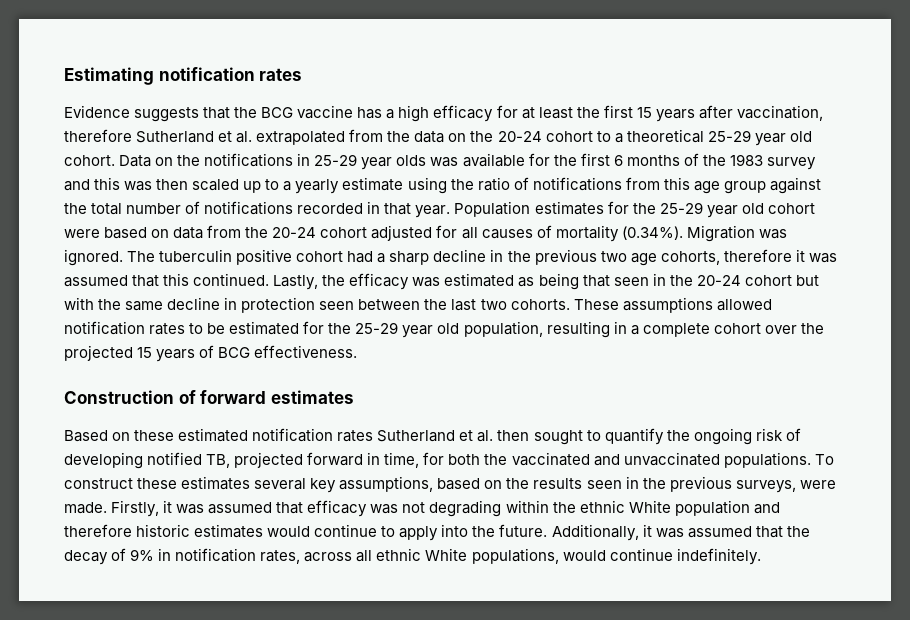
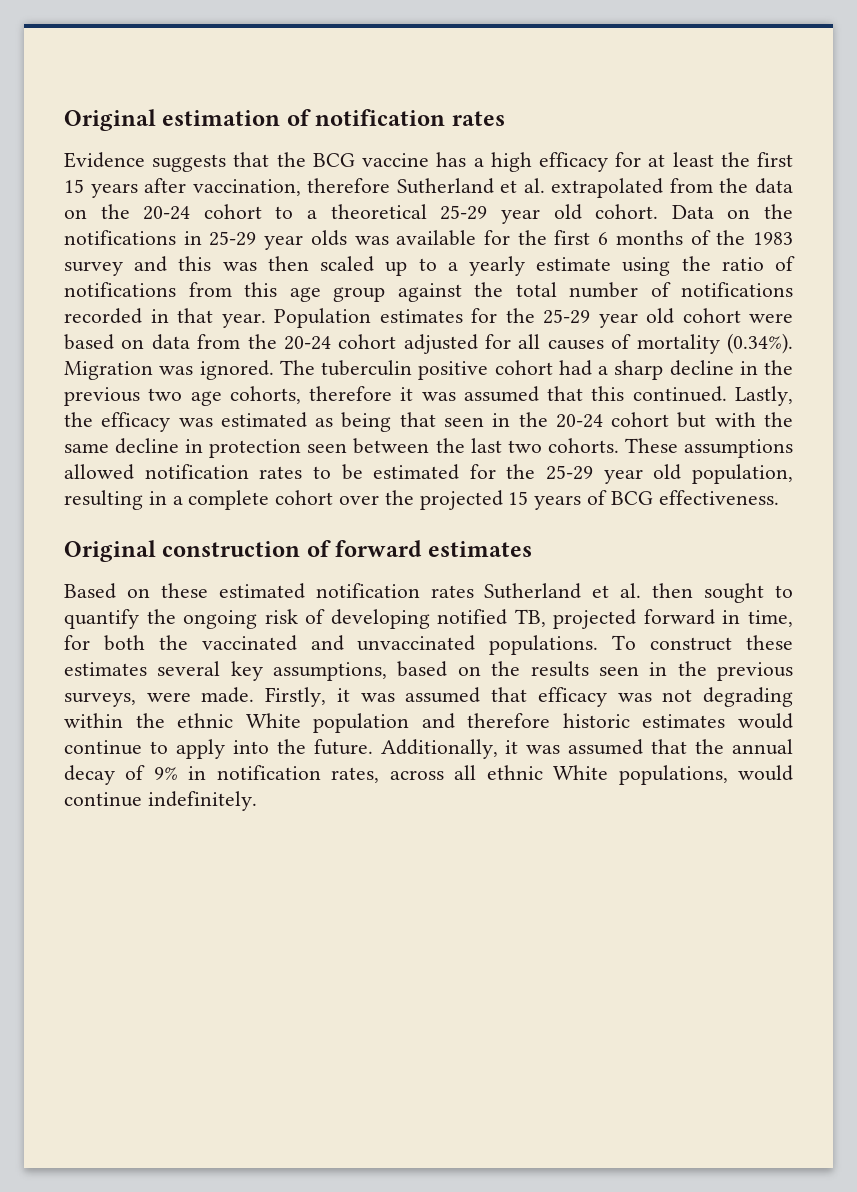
- Estimating notification rates
+ Original estimation of notification rates
- Construction of forward estimates
+ Original construction of forward estimates
- Additionally, it was assumed that the decay of 9% in notification rates, across all ethnic White populations, would continue indefinitely.
+ Additionally, it was assumed that the annual decay of 9% in notification rates, across all ethnic White populations, would continue indefinitely.

